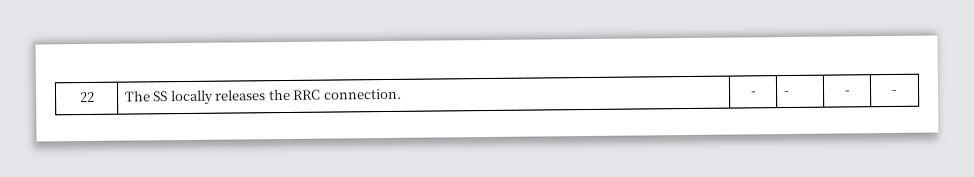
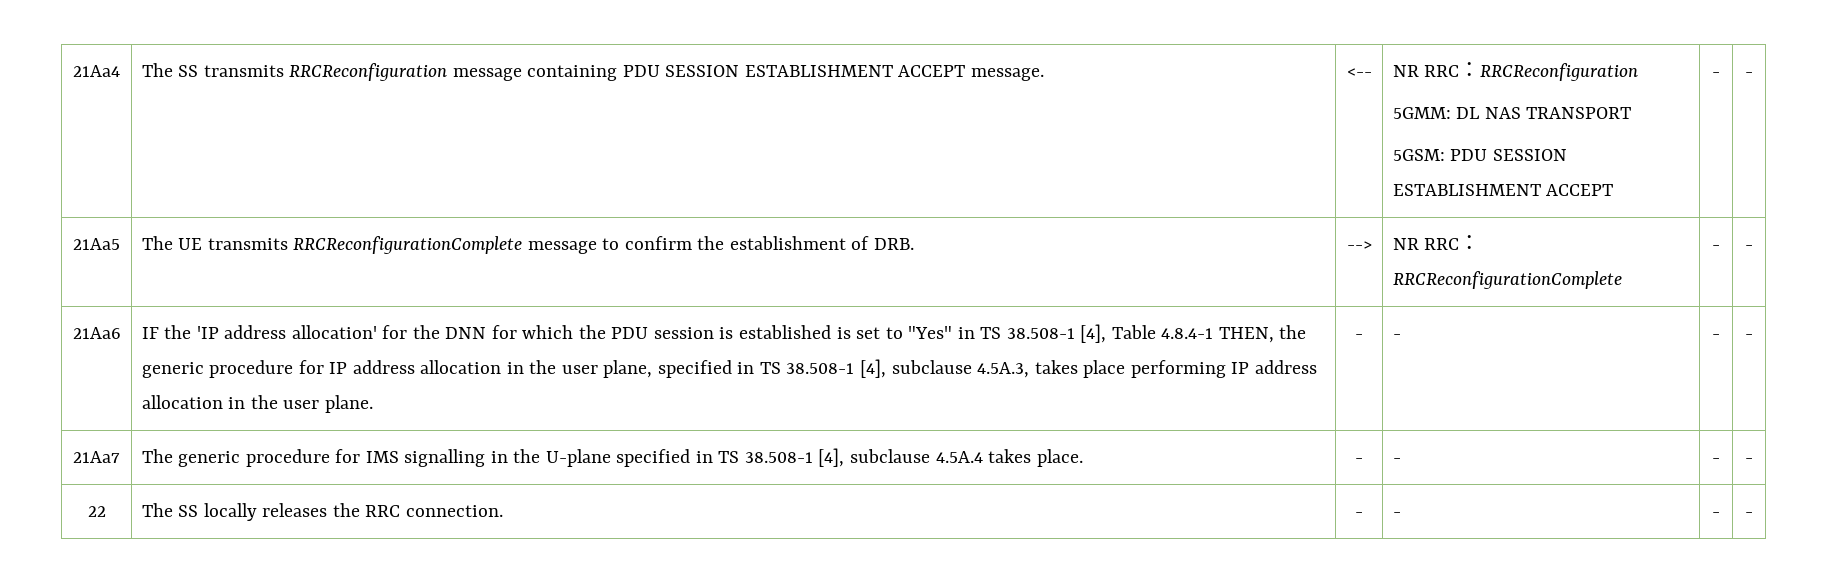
+ 21Aa4 | The SS transmits RRCReconfiguration message containing PDU SESSION ESTABLISHMENT ACCEPT message. | <-- | NR RRC：RRCReconfiguration
+ 5GMM: DL NAS TRANSPORT
+ 5GSM: PDU SESSION ESTABLISHMENT ACCEPT | - | -
+ 21Aa5 | The UE transmits RRCReconfigurationComplete message to confirm the establishment of DRB. | --> | NR RRC：RRCReconfigurationComplete | - | -
+ 21Aa6 | IF the 'IP address allocation' for the DNN for which the PDU session is established is set to "Yes" in TS 38.508-1 [4], Table 4.8.4-1 THEN, the generic procedure for IP address allocation in the user plane, specified in TS 38.508-1 [4], subclause 4.5A.3, takes place performing IP address allocation in the user plane. | - | - | - | -
+ 21Aa7 | The generic procedure for IMS signalling in the U-plane specified in TS 38.508-1 [4], subclause 4.5A.4 takes place. | - | - | - | -

